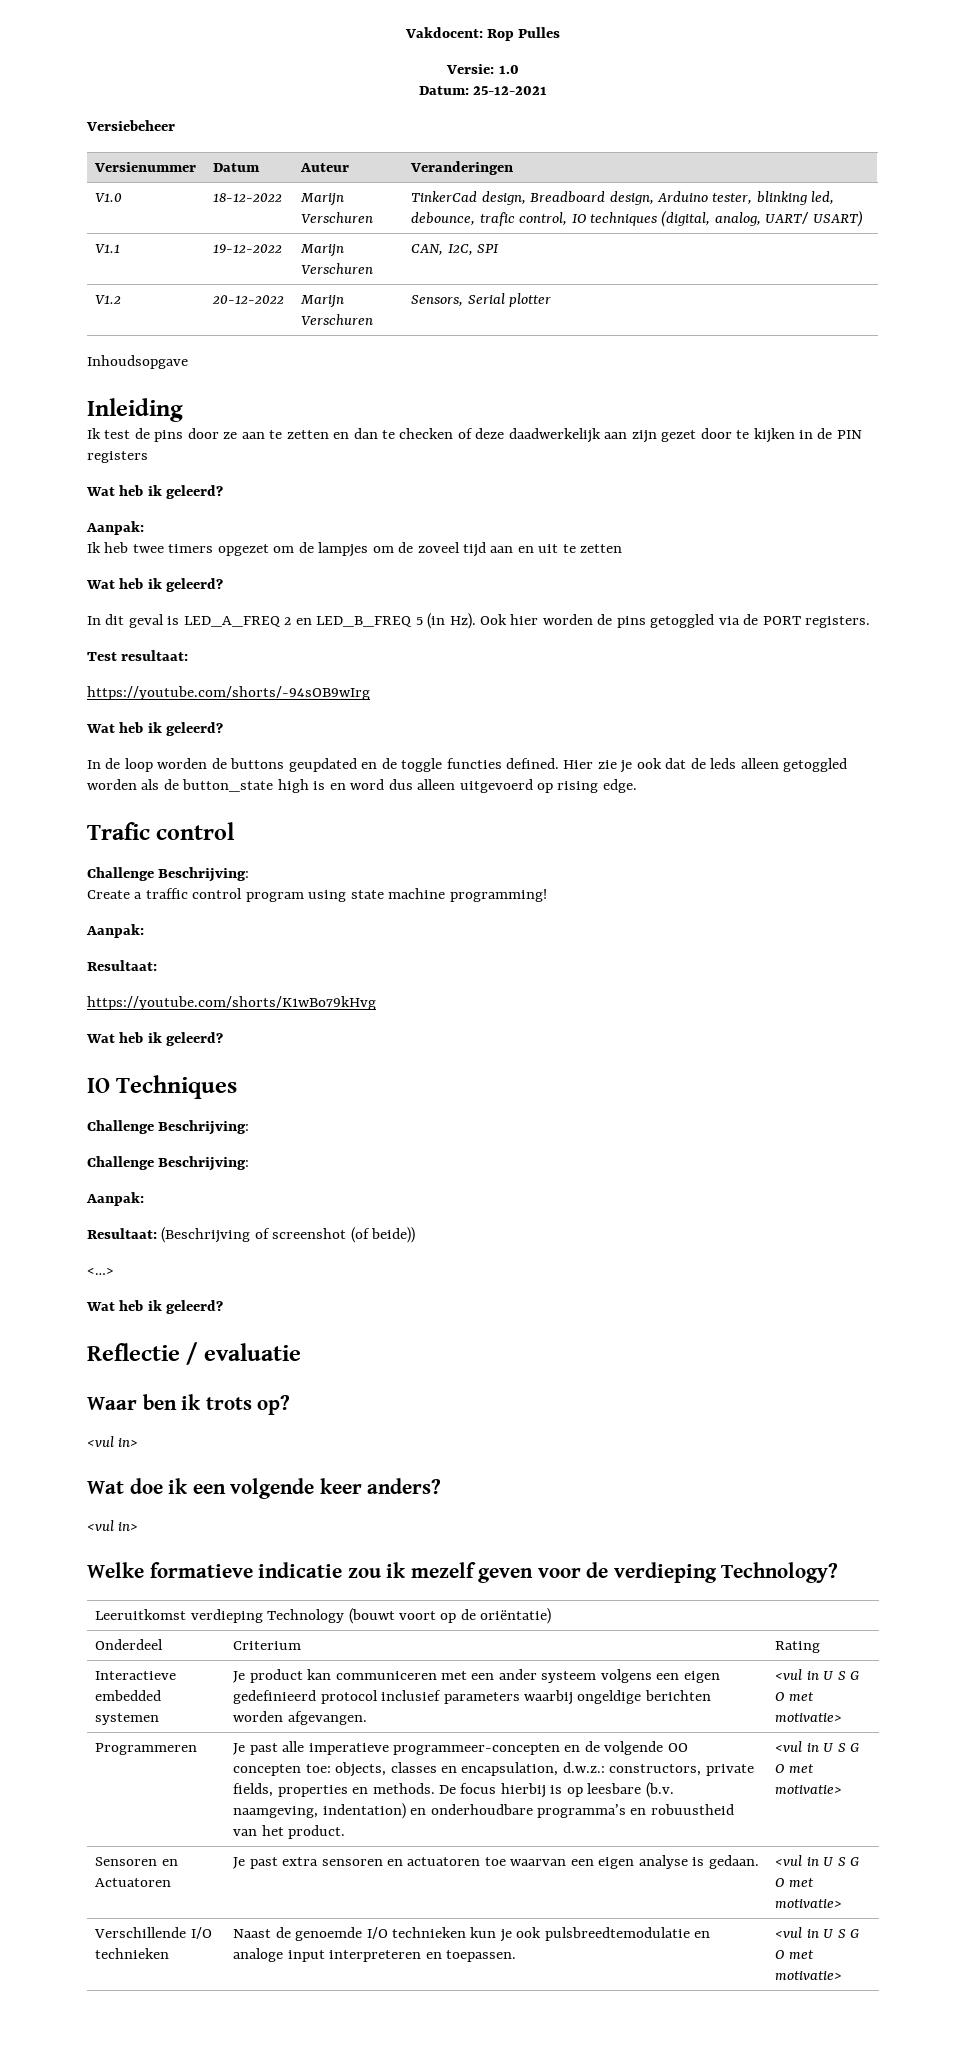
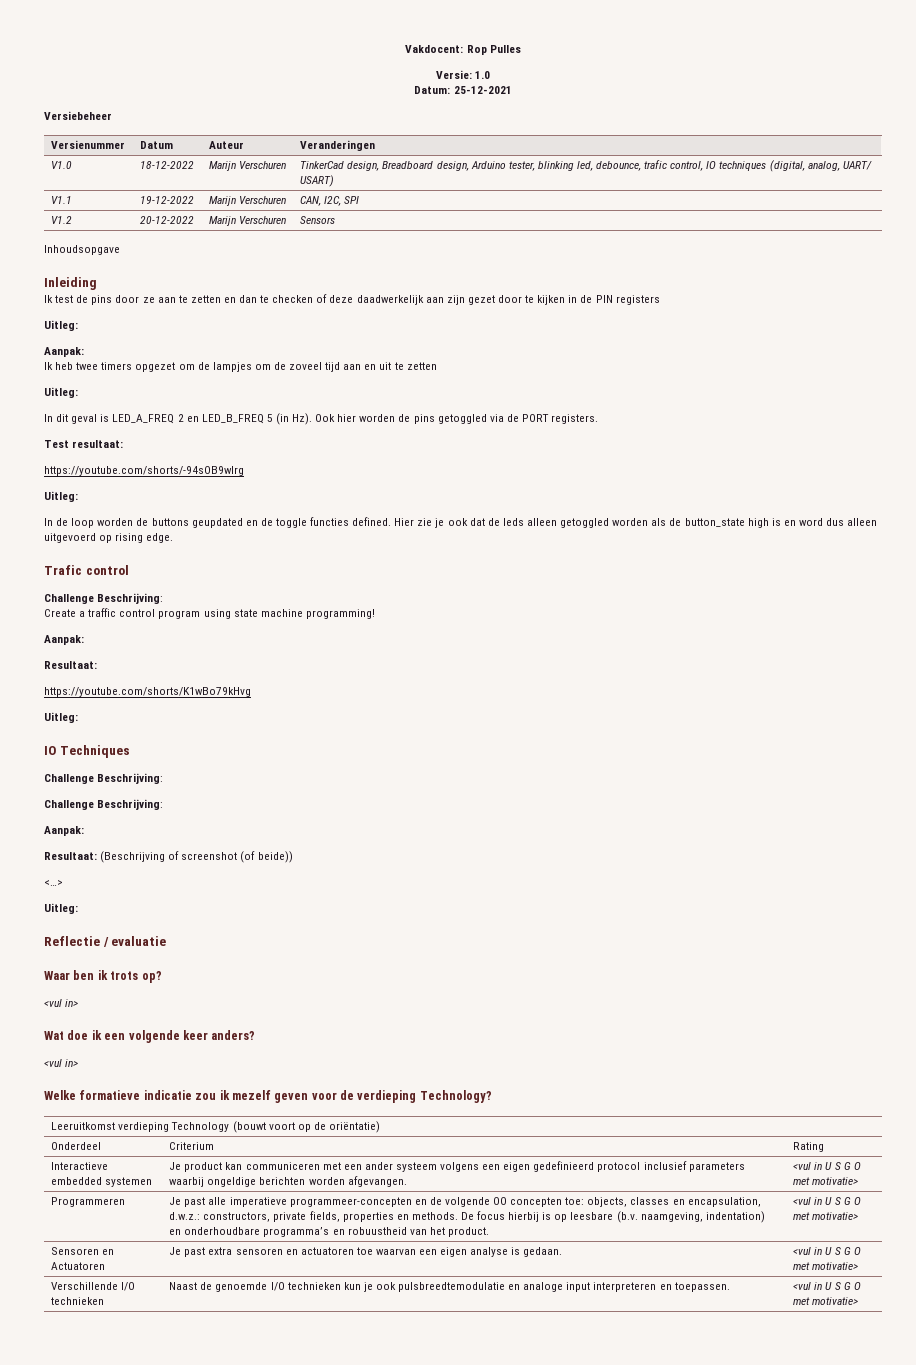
- V1.2 | 20-12-2022 | Marijn Verschuren | Sensors, Serial plotter
+ V1.2 | 20-12-2022 | Marijn Verschuren | Sensors
  Ik test de pins door ze aan te zetten en dan te checken of deze daadwerkelijk aan zijn gezet door te kijken in de PIN registers
- Wat heb ik geleerd?
+ Uitleg:
  Ik heb twee timers opgezet om de lampjes om de zoveel tijd aan en uit te zetten
- Wat heb ik geleerd?
+ Uitleg:
  https://youtube.com/shorts/-94sOB9wIrg
- Wat heb ik geleerd?
+ Uitleg:
  https://youtube.com/shorts/K1wBo79kHvg
- Wat heb ik geleerd?
+ Uitleg:
  <…>
- Wat heb ik geleerd?
+ Uitleg:

